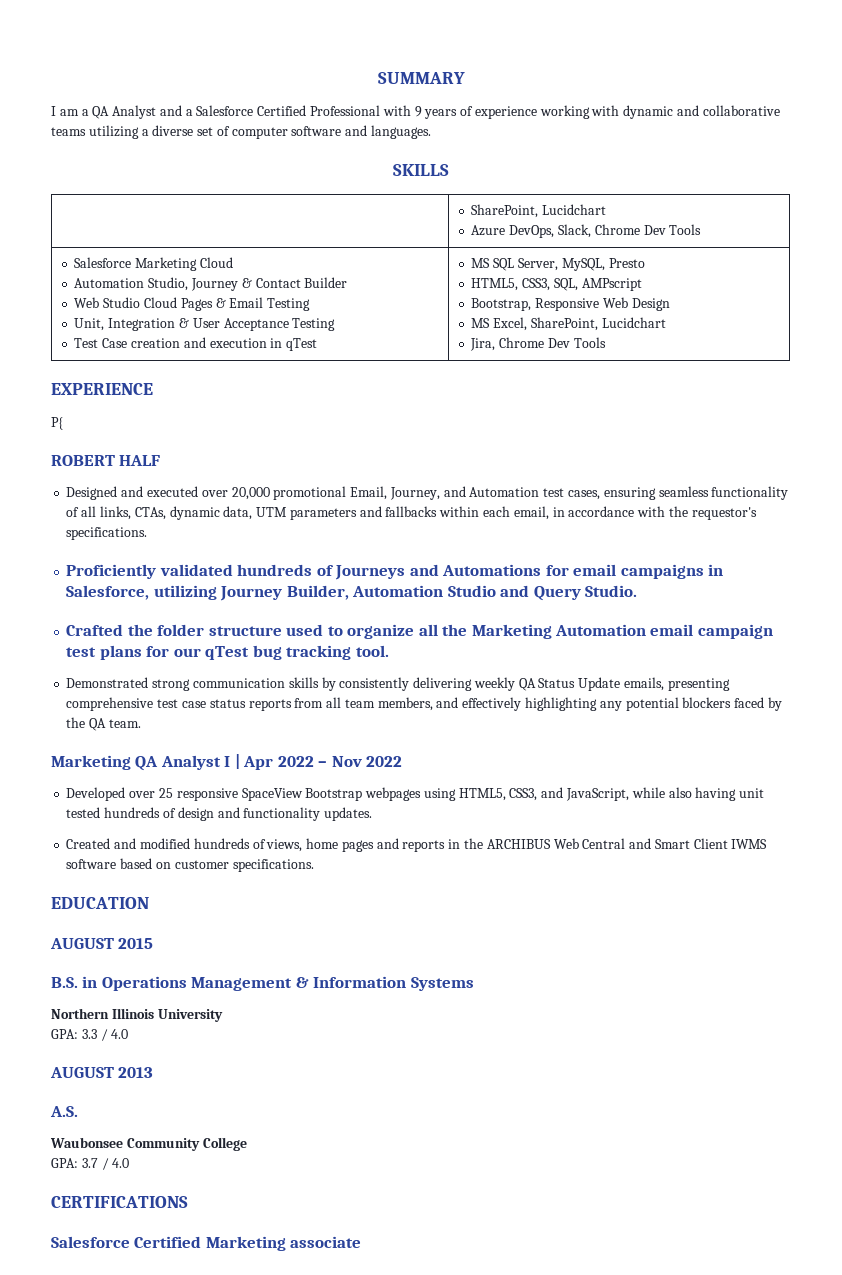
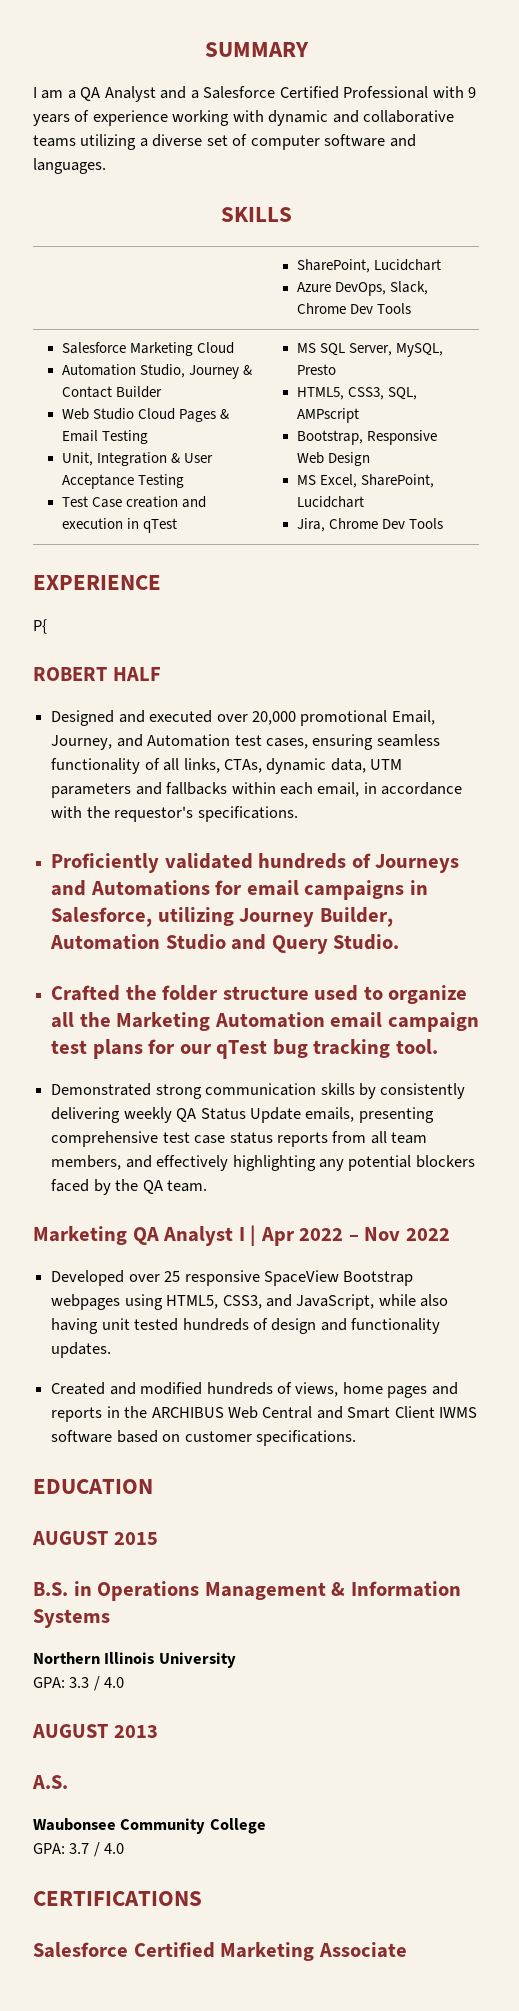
- Salesforce Certified Marketing associate
+ Salesforce Certified Marketing Associate

